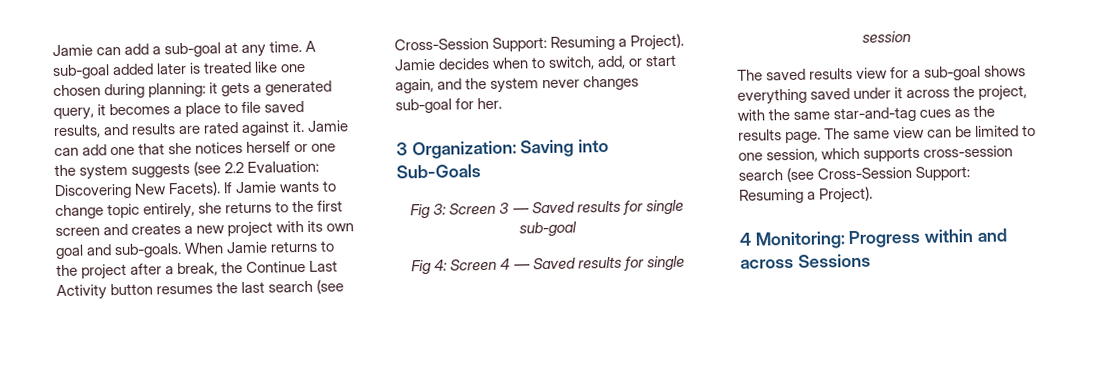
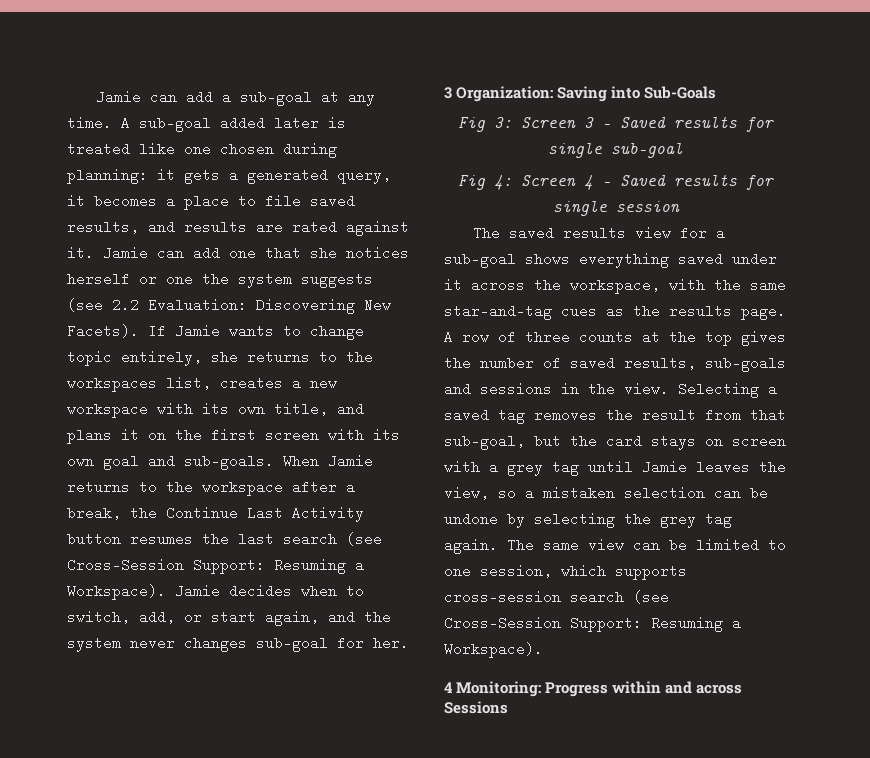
- If Jamie wants to change topic entirely, she returns to the first screen and creates a new project with its own goal and sub-goals.
+ If Jamie wants to change topic entirely, she returns to the workspaces list, creates a new workspace with its own title, and plans it on the first screen with its own goal and sub-goals.
- When Jamie returns to the project after a break, the Continue Last Activity button resumes the last search (see Cross-Session Support: Resuming a Project).
+ When Jamie returns to the workspace after a break, the Continue Last Activity button resumes the last search (see Cross-Session Support: Resuming a Workspace).
- The saved results view for a sub-goal shows everything saved under it across the project, with the same star-and-tag cues as the results page.
+ The saved results view for a sub-goal shows everything saved under it across the workspace, with the same star-and-tag cues as the results page.
+ A row of three counts at the top gives the number of saved results, sub-goals and sessions in the view. Selecting a saved tag removes the result from that sub-goal, but the card stays on screen with a grey tag until Jamie leaves the view, so a mistaken selection can be undone by selecting the grey tag again.
- The same view can be limited to one session, which supports cross-session search (see Cross-Session Support: Resuming a Project).
+ The same view can be limited to one session, which supports cross-session search (see Cross-Session Support: Resuming a Workspace).

